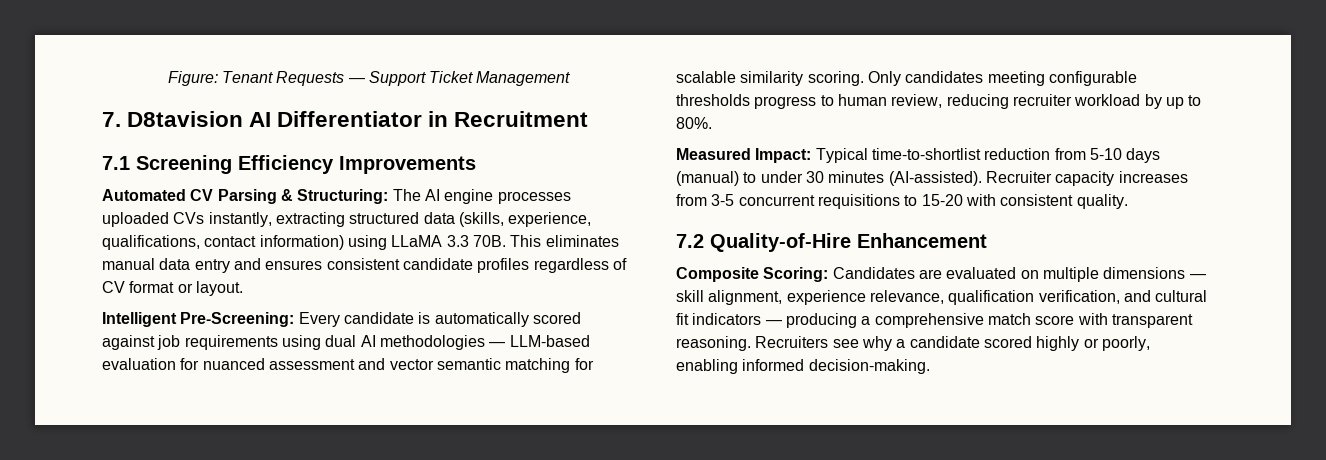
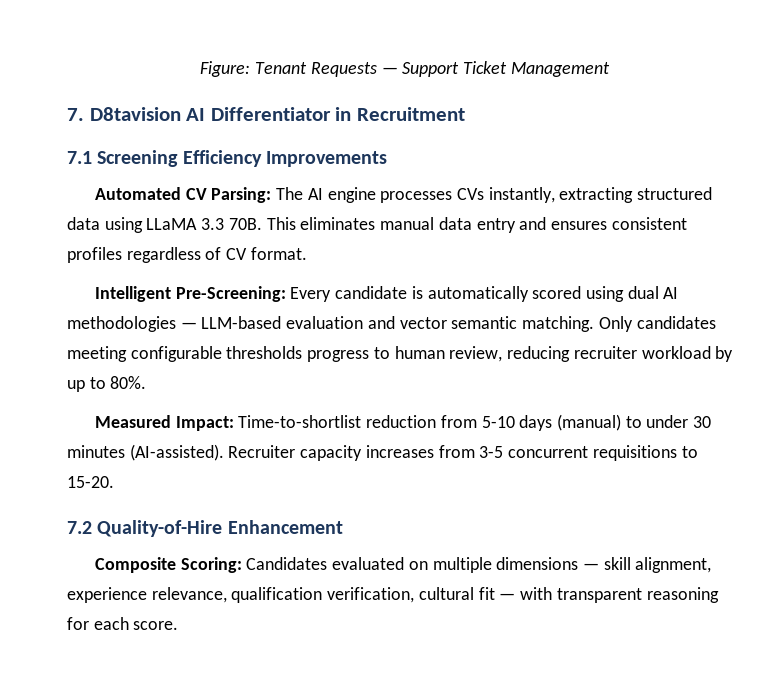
- Automated CV Parsing & Structuring: The AI engine processes uploaded CVs instantly, extracting structured data (skills, experience, qualifications, contact information) using LLaMA 3.3 70B.
+ Automated CV Parsing: The AI engine processes CVs instantly, extracting structured data using LLaMA 3.3 70B.
- This eliminates manual data entry and ensures consistent candidate profiles regardless of CV format or layout.
+ This eliminates manual data entry and ensures consistent profiles regardless of CV format.
- Intelligent Pre-Screening: Every candidate is automatically scored against job requirements using dual AI methodologies — LLM-based evaluation for nuanced assessment and vector semantic matching for scalable similarity scoring.
+ Intelligent Pre-Screening: Every candidate is automatically scored using dual AI methodologies — LLM-based evaluation and vector semantic matching.
- Measured Impact: Typical time-to-shortlist reduction from 5-10 days (manual) to under 30 minutes (AI-assisted).
+ Measured Impact: Time-to-shortlist reduction from 5-10 days (manual) to under 30 minutes (AI-assisted).
- Recruiter capacity increases from 3-5 concurrent requisitions to 15-20 with consistent quality.
+ Recruiter capacity increases from 3-5 concurrent requisitions to 15-20.
- Composite Scoring: Candidates are evaluated on multiple dimensions — skill alignment, experience relevance, qualification verification, and cultural fit indicators — producing a comprehensive match score with transparent reasoning. Recruiters see why a candidate scored highly or poorly, enabling informed decision-making.
+ Composite Scoring: Candidates evaluated on multiple dimensions — skill alignment, experience relevance, qualification verification, cultural fit — with transparent reasoning for each score.

